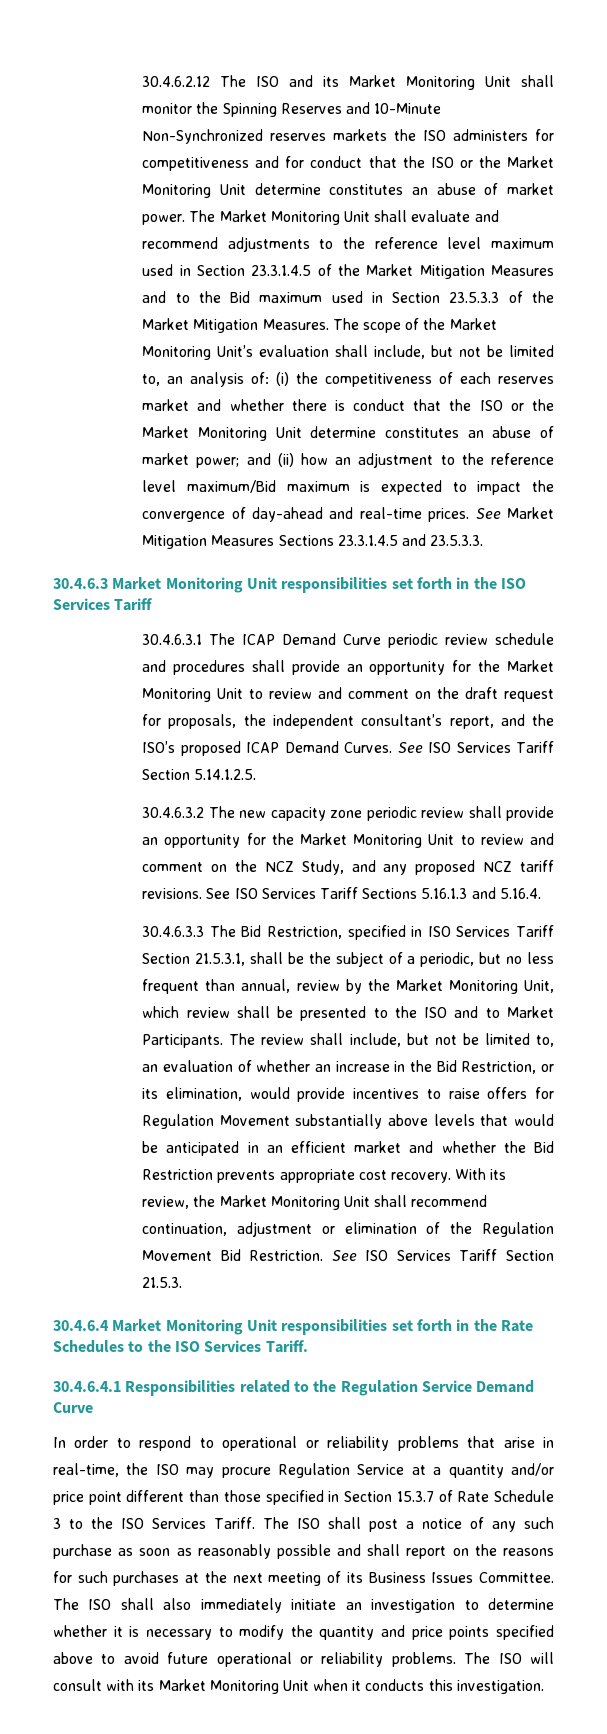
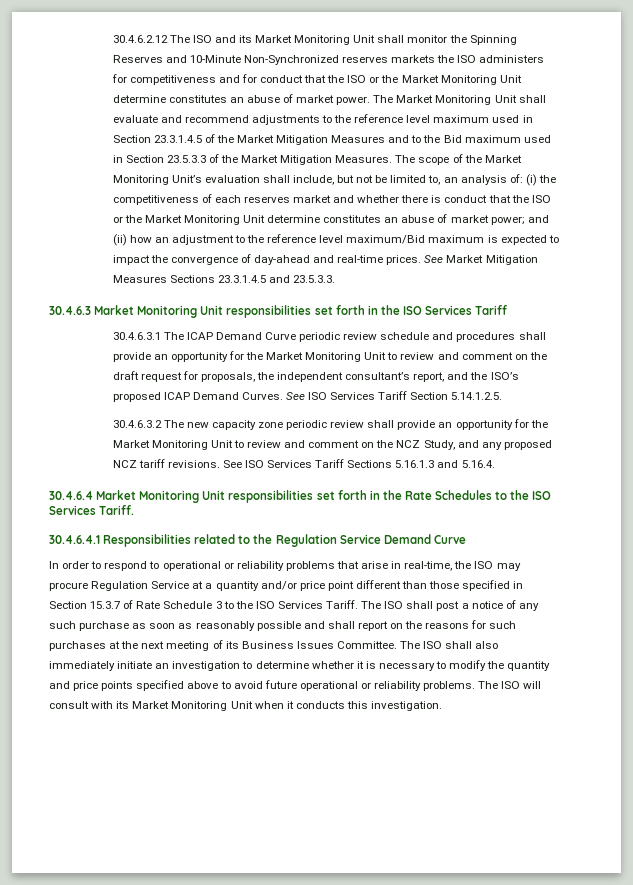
- 30.4.6.3.3 The Bid Restriction, specified in ISO Services Tariff Section 21.5.3.1, shall be the subject of a periodic, but no less frequent than annual, review by the Market Monitoring Unit, which review shall be presented to the ISO and to Market Participants. The review shall include, but not be limited to, an evaluation of whether an increase in the Bid Restriction, or its elimination, would provide incentives to raise offers for Regulation Movement substantially above levels that would be anticipated in an efficient market and whether the Bid Restriction prevents appropriate cost recovery. With its review, the Market Monitoring Unit shall recommend continuation, adjustment or elimination of the Regulation Movement Bid Restriction. See ISO Services Tariff Section 21.5.3.

